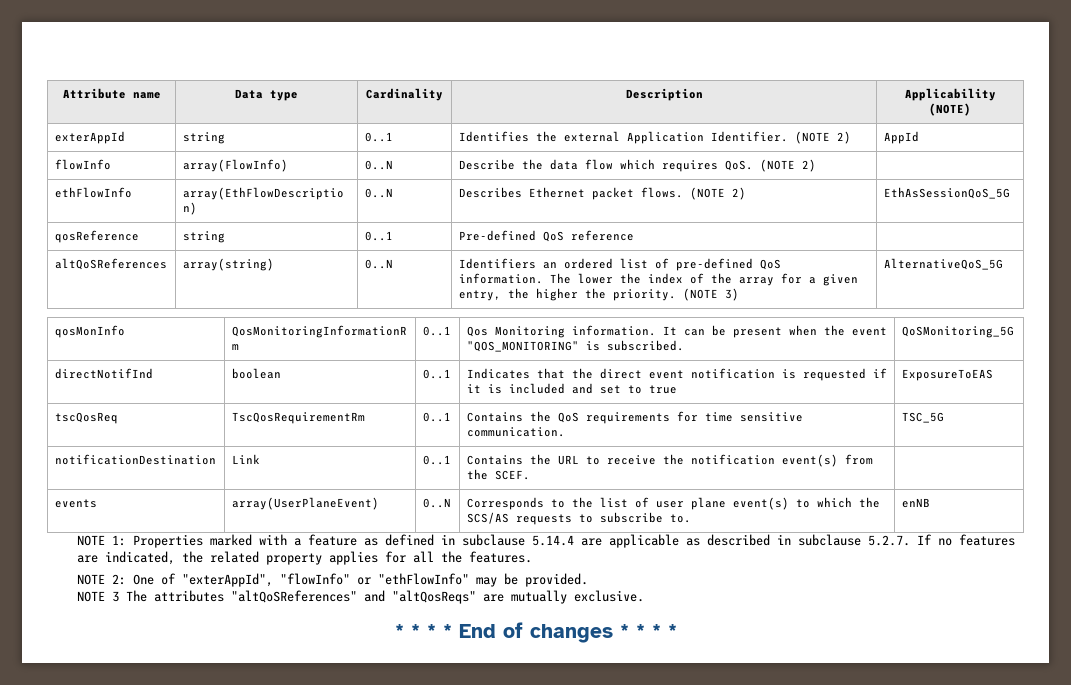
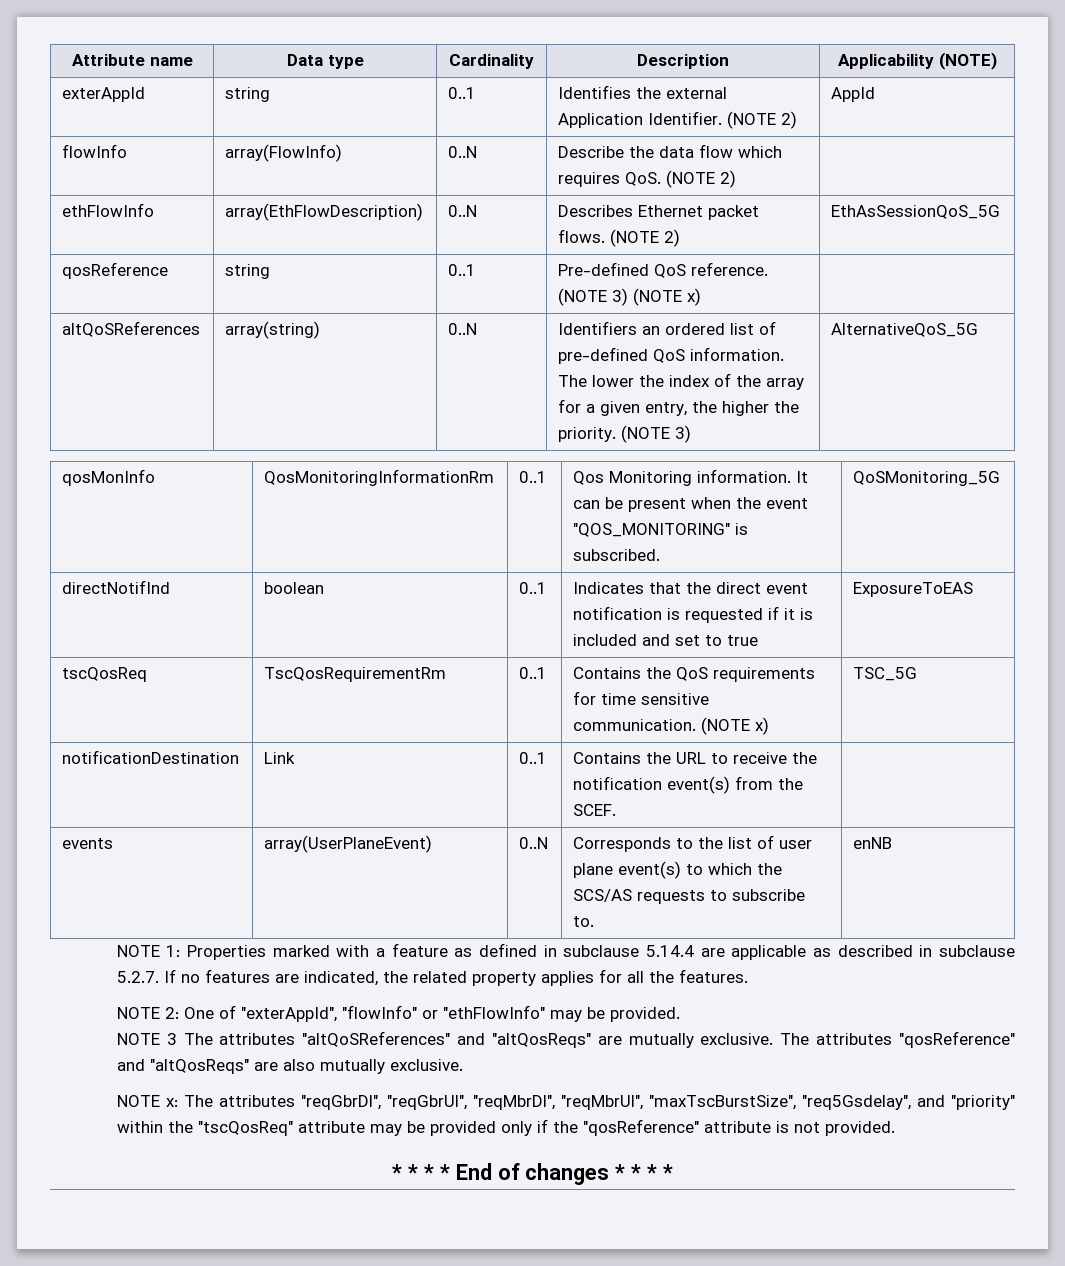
- qosReference | string | 0..1 | Pre-defined QoS reference |
+ qosReference | string | 0..1 | Pre-defined QoS reference. (NOTE 3) (NOTE x) |
- tscQosReq | TscQosRequirementRm | 0..1 | Contains the QoS requirements for time sensitive communication. | TSC_5G
+ tscQosReq | TscQosRequirementRm | 0..1 | Contains the QoS requirements for time sensitive communication. (NOTE x) | TSC_5G
+ The attributes "qosReference" and "altQosReqs" are also mutually exclusive.
+ NOTE x: The attributes "reqGbrDl", "reqGbrUl", "reqMbrDl", "reqMbrUl", "maxTscBurstSize", "req5Gsdelay", and "priority" within the "tscQosReq" attribute may be provided only if the "qosReference" attribute is not provided.

